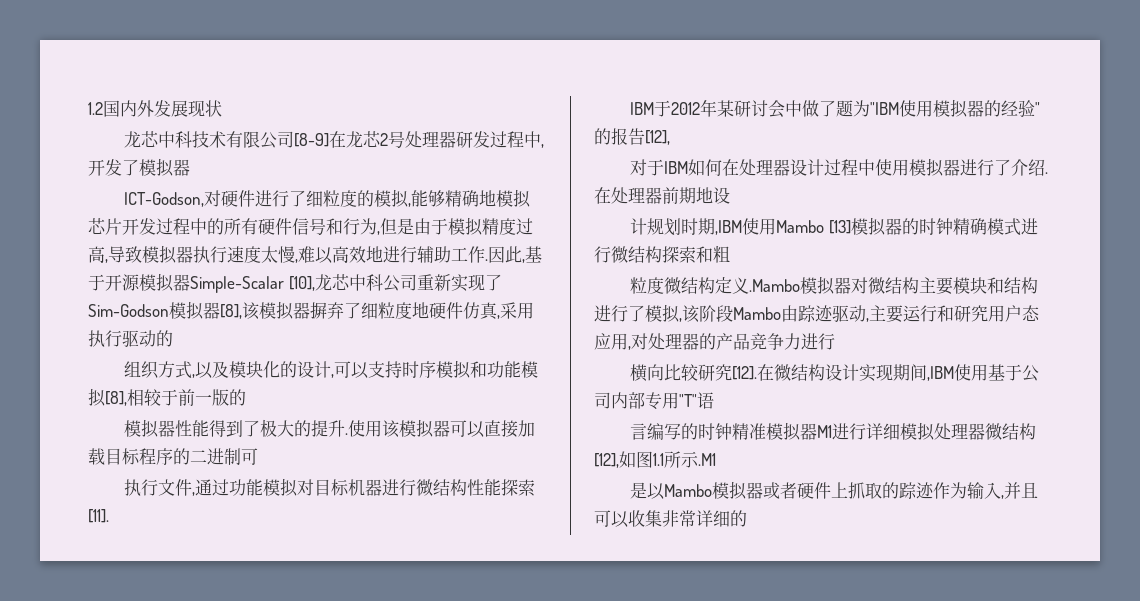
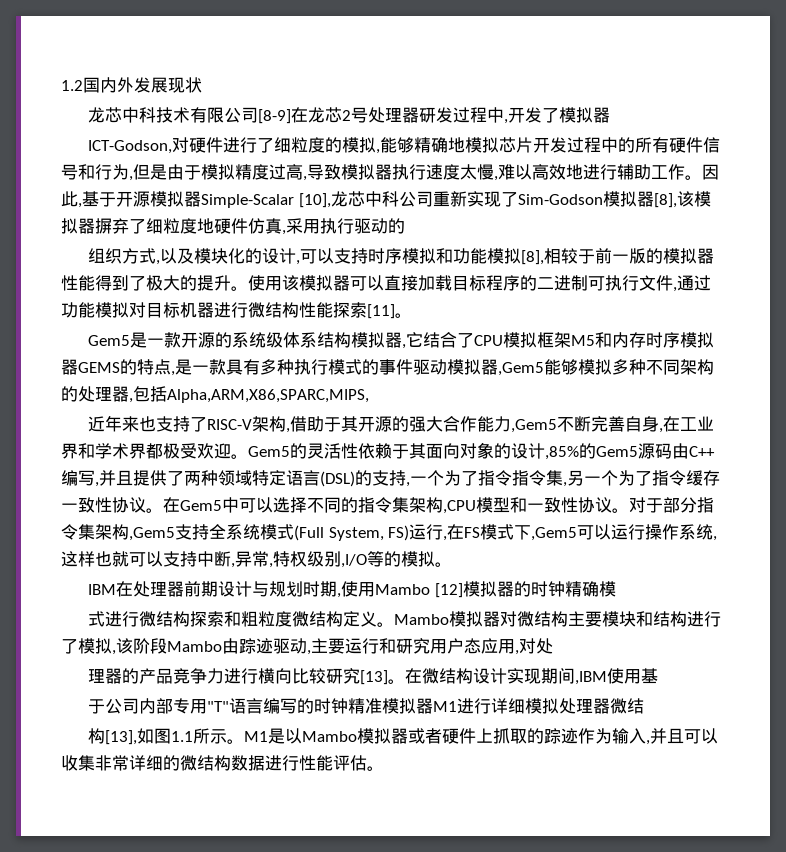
- ICT-Godson,对硬件进行了细粒度的模拟,能够精确地模拟芯片开发过程中的所有硬件信号和行为,但是由于模拟精度过高,导致模拟器执行速度太慢,难以高效地进行辅助工作.
+ ICT-Godson,对硬件进行了细粒度的模拟,能够精确地模拟芯片开发过程中的所有硬件信号和行为,但是由于模拟精度过高,导致模拟器执行速度太慢,难以高效地进行辅助工作。
- 组织方式,以及模块化的设计,可以支持时序模拟和功能模拟[8],相较于前一版的
- 模拟器性能得到了极大的提升.
+ 组织方式,以及模块化的设计,可以支持时序模拟和功能模拟[8],相较于前一版的模拟器性能得到了极大的提升。
- 使用该模拟器可以直接加载目标程序的二进制可
- 执行文件,通过功能模拟对目标机器进行微结构性能探索[11].
- IBM于2012年某研讨会中做了题为"IBM使用模拟器的经验"的报告[12],
- 对于IBM如何在处理器设计过程中使用模拟器进行了介绍.在处理器前期地设
- 计规划时期,IBM使用Mambo [13]模拟器的时钟精确模式进行微结构探索和粗
- 粒度微结构定义.Mambo模拟器对微结构主要模块和结构进行了模拟,该阶段Mambo由踪迹驱动,主要运行和研究用户态应用,对处理器的产品竞争力进行
- 横向比较研究[12].
+ 使用该模拟器可以直接加载目标程序的二进制可执行文件,通过功能模拟对目标机器进行微结构性能探索[11]。
+ Gem5是一款开源的系统级体系结构模拟器,它结合了CPU模拟框架M5和内存时序模拟器GEMS的特点,是一款具有多种执行模式的事件驱动模拟器,Gem5能够模拟多种不同架构的处理器,包括Alpha,ARM,X86,SPARC,MIPS,
+ 近年来也支持了RISC-V架构,借助于其开源的强大合作能力,Gem5不断完善自身,在工业界和学术界都极受欢迎。Gem5的灵活性依赖于其面向对象的设计,85%的Gem5源码由C++编写,并且提供了两种领域特定语言(DSL)的支持,一个为了指令指令集,另一个为了指令缓存一致性协议。在Gem5中可以选择不同的指令集架构,CPU模型和一致性协议。对于部分指令集架构,Gem5支持全系统模式(Full System, FS)运行,在FS模式下,Gem5可以运行操作系统,这样也就可以支持中断,异常,特权级别,I/O等的模拟。
+ IBM在处理器前期设计与规划时期,使用Mambo [12]模拟器的时钟精确模
+ 式进行微结构探索和粗粒度微结构定义。Mambo模拟器对微结构主要模块和结构进行了模拟,该阶段Mambo由踪迹驱动,主要运行和研究用户态应用,对处
+ 理器的产品竞争力进行横向比较研究[13]。
- 在微结构设计实现期间,IBM使用基于公司内部专用"T"语
- 言编写的时钟精准模拟器M1进行详细模拟处理器微结构[12],如图1.1所示.M1
- 是以Mambo模拟器或者硬件上抓取的踪迹作为输入,并且可以收集非常详细的
+ 在微结构设计实现期间,IBM使用基
+ 于公司内部专用"T"语言编写的时钟精准模拟器M1进行详细模拟处理器微结
+ 构[13],如图1.1所示。M1是以Mambo模拟器或者硬件上抓取的踪迹作为输入,并且可以收集非常详细的微结构数据进行性能评估。

